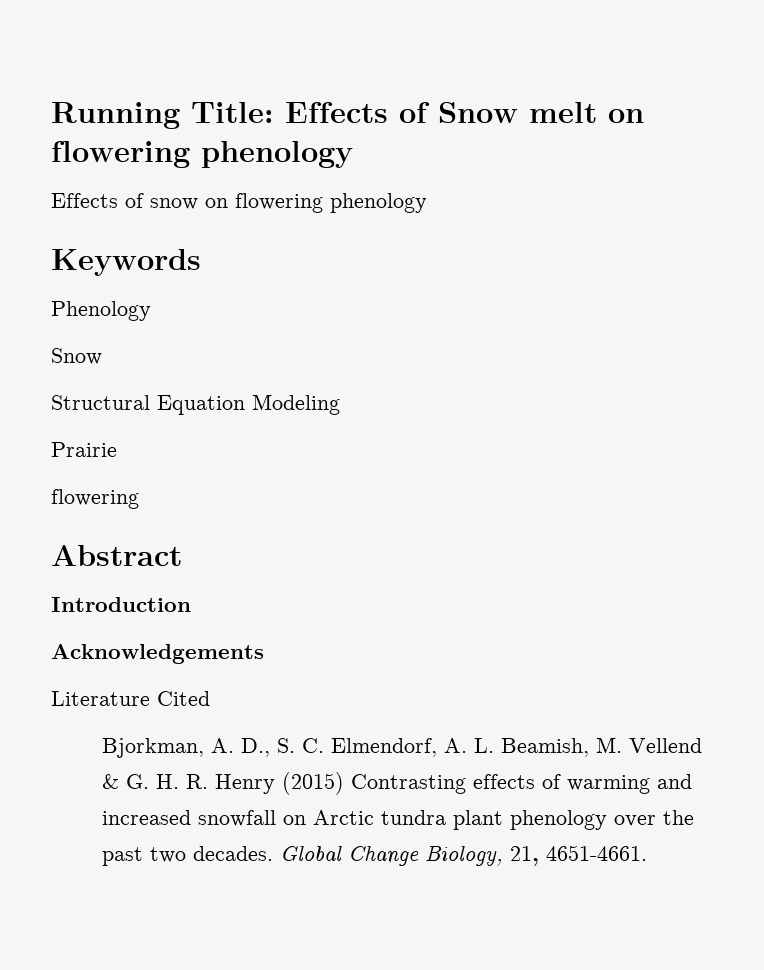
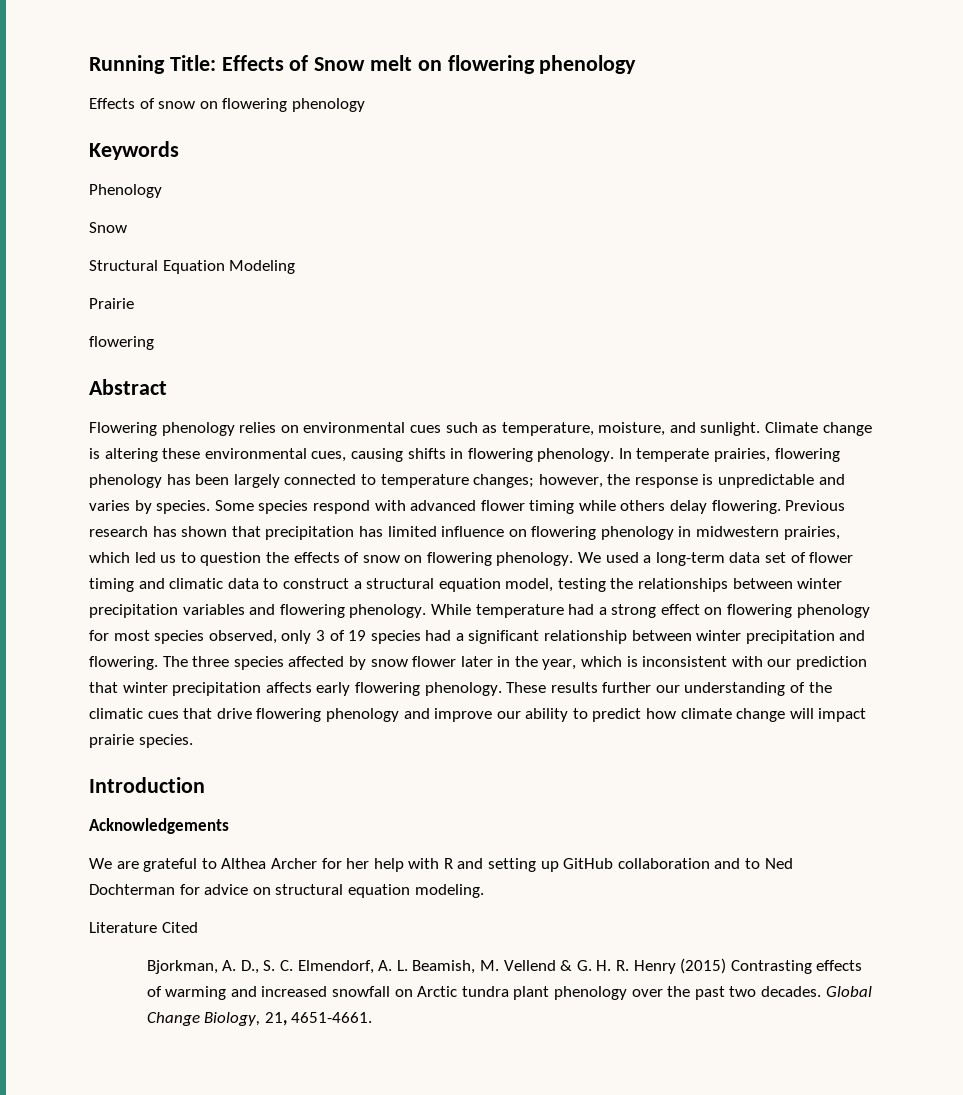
+ Flowering phenology relies on environmental cues such as temperature, moisture, and sunlight. Climate change is altering these environmental cues, causing shifts in flowering phenology. In temperate prairies, flowering phenology has been largely connected to temperature changes; however, the response is unpredictable and varies by species. Some species respond with advanced flower timing while others delay flowering. Previous research has shown that precipitation has limited influence on flowering phenology in midwestern prairies, which led us to question the effects of snow on flowering phenology. We used a long-term data set of flower timing and climatic data to construct a structural equation model, testing the relationships between winter precipitation variables and flowering phenology. While temperature had a strong effect on flowering phenology for most species observed, only 3 of 19 species had a significant relationship between winter precipitation and flowering. The three species affected by snow flower later in the year, which is inconsistent with our prediction that winter precipitation affects early flowering phenology. These results further our understanding of the climatic cues that drive flowering phenology and improve our ability to predict how climate change will impact prairie species.
  Introduction
  Acknowledgements
+ We are grateful to Althea Archer for her help with R and setting up GitHub collaboration and to Ned Dochterman for advice on structural equation modeling.

